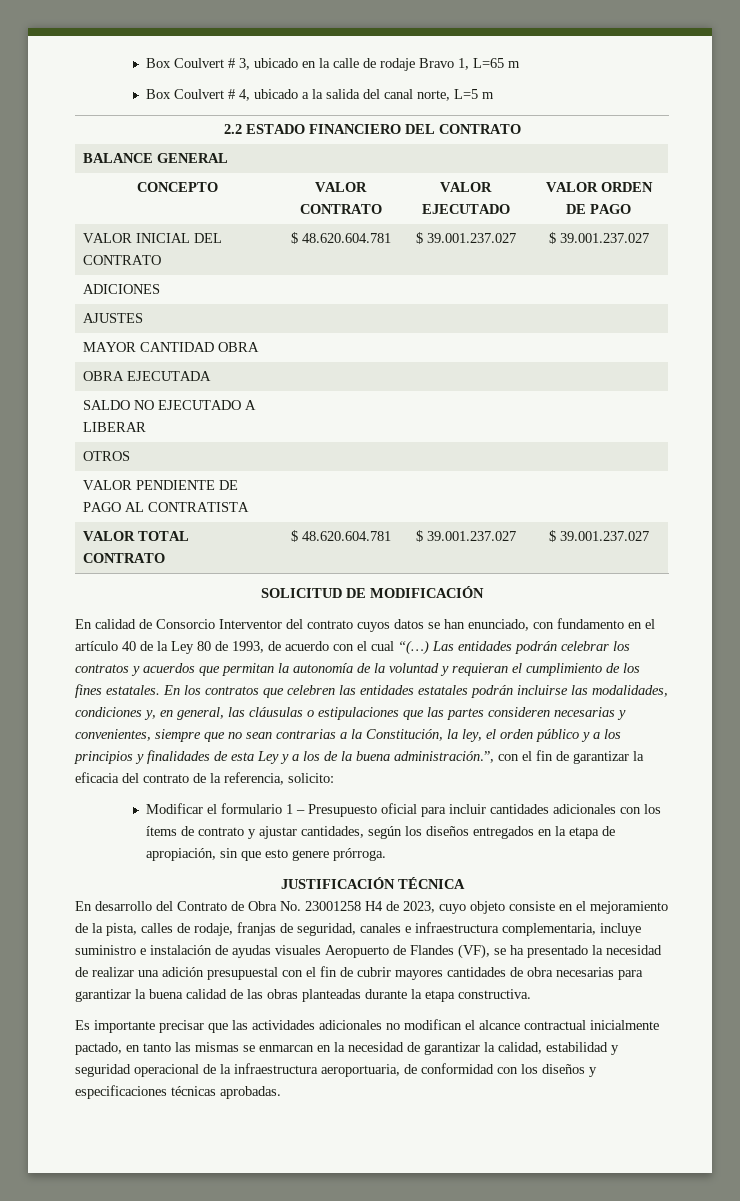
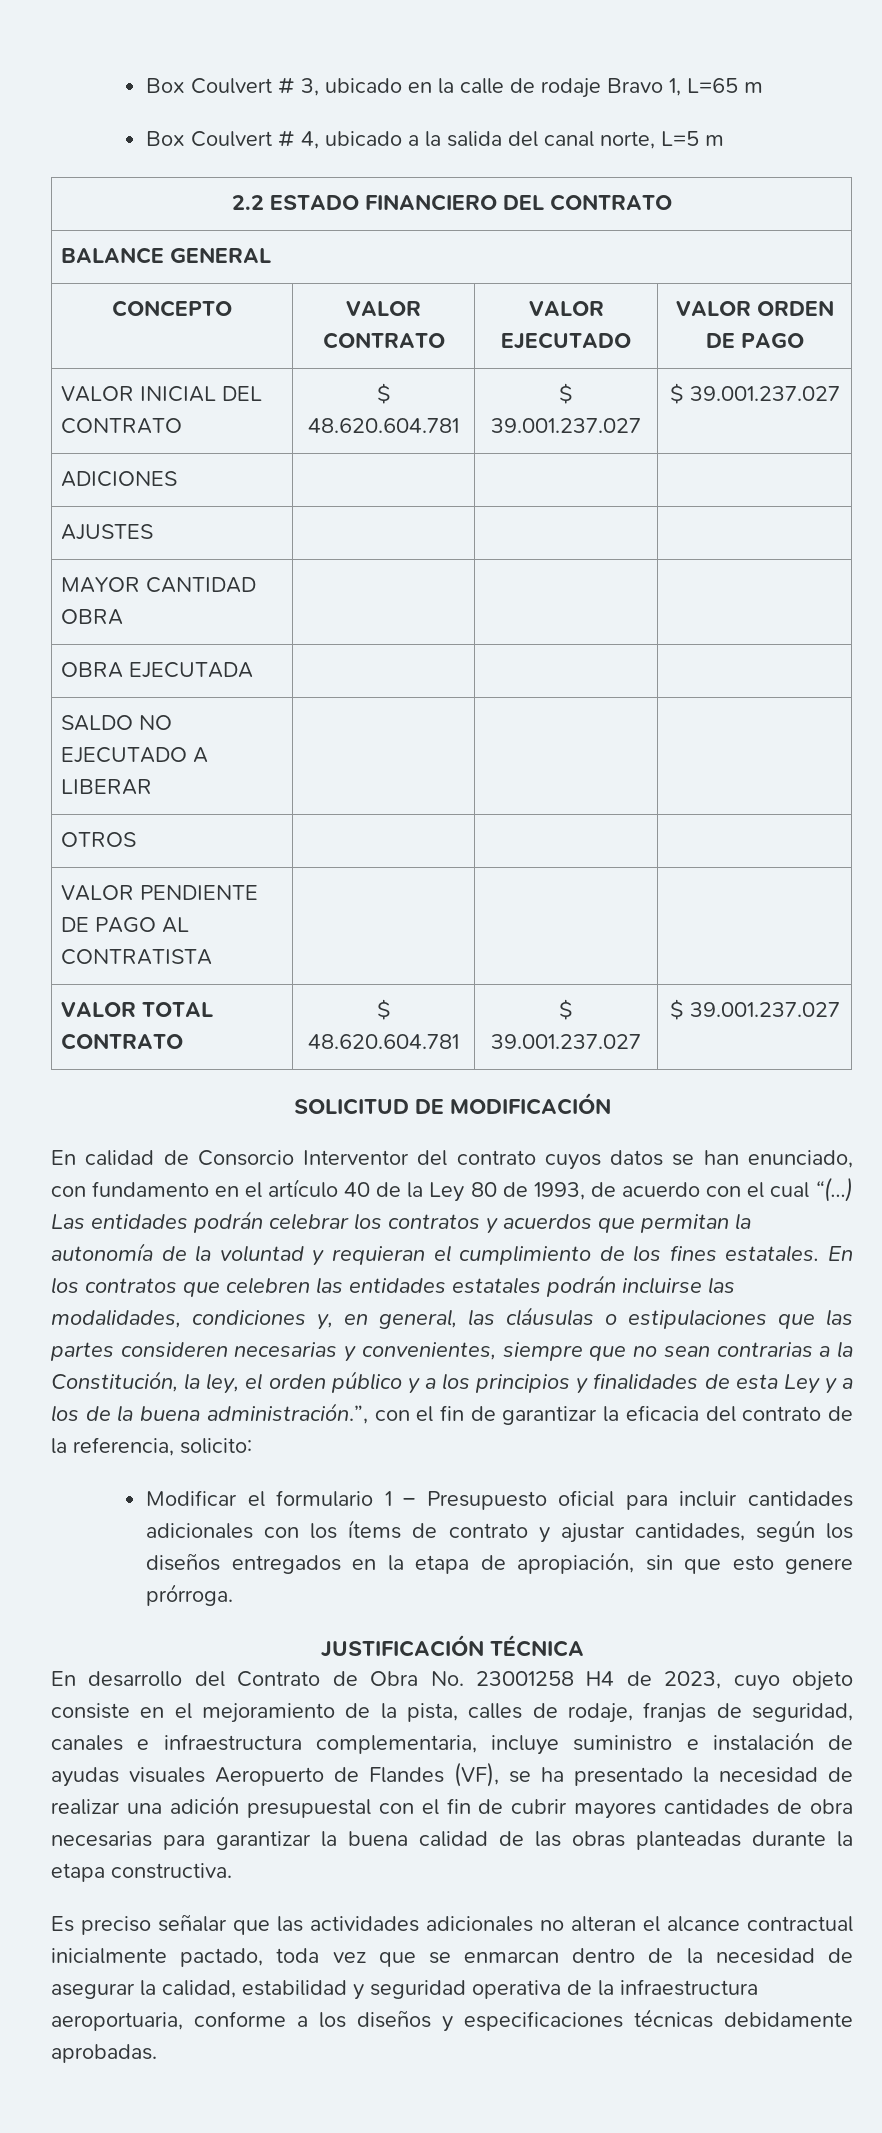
- Es importante precisar que las actividades adicionales no modifican el alcance contractual inicialmente pactado, en tanto las mismas se enmarcan en la necesidad de garantizar la calidad, estabilidad y seguridad operacional de la infraestructura aeroportuaria, de conformidad con los diseños y especificaciones técnicas aprobadas.
+ Es preciso señalar que las actividades adicionales no alteran el alcance contractual inicialmente pactado, toda vez que se enmarcan dentro de la necesidad de asegurar la calidad, estabilidad y seguridad operativa de la infraestructura aeroportuaria, conforme a los diseños y especificaciones técnicas debidamente aprobadas.

